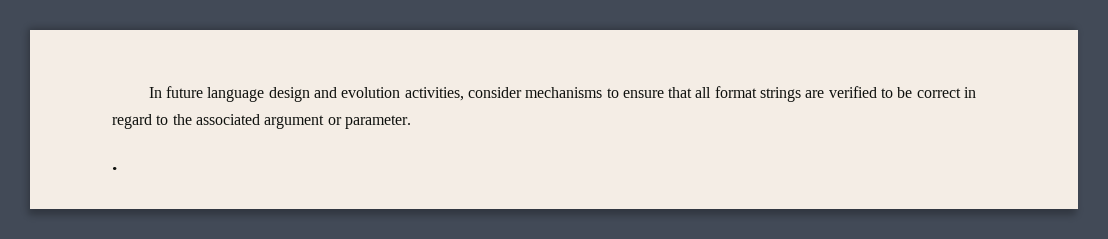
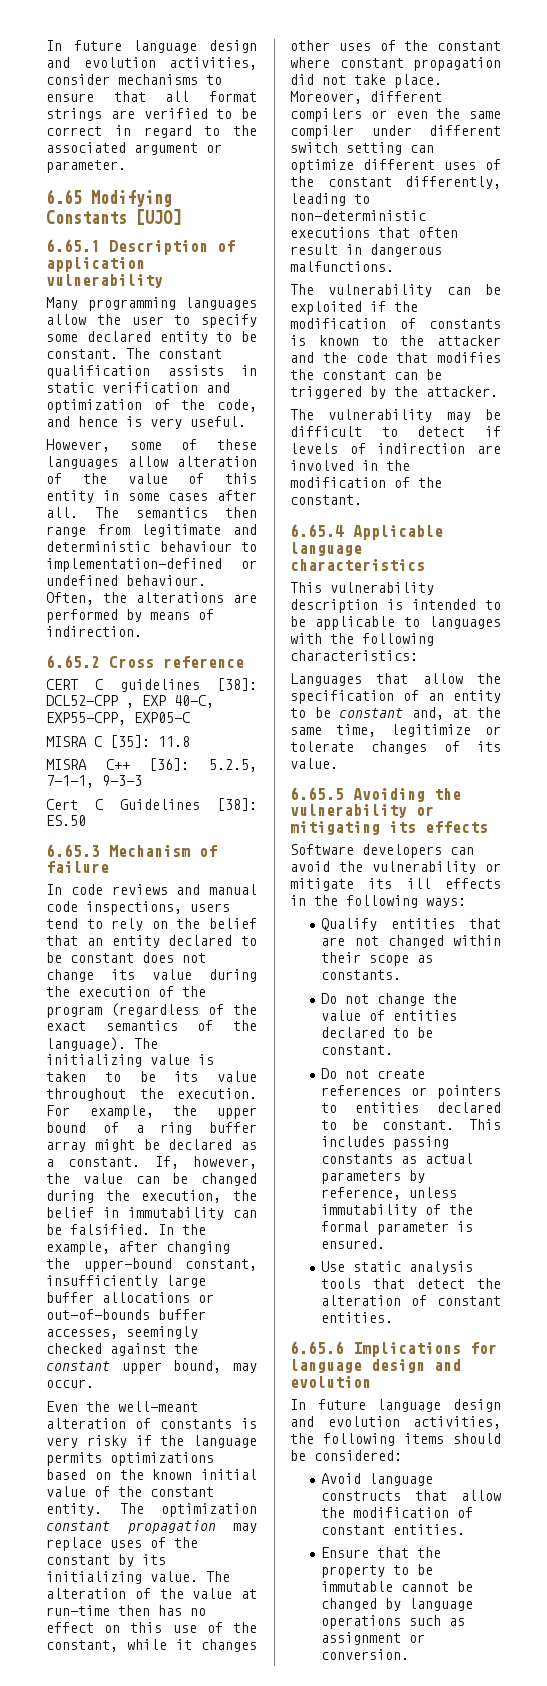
- .
+ 6.65 Modifying Constants [UJO]
+ 6.65.1 Description of application vulnerability
+ Many programming languages allow the user to specify some declared entity to be constant. The constant qualification assists in static verification and optimization of the code, and hence is very useful.
+ However, some of these languages allow alteration of the value of this entity in some cases after all. The semantics then range from legitimate and deterministic behaviour to implementation-defined or undefined behaviour. Often, the alterations are performed by means of indirection.
+ 6.65.2 Cross reference
+ CERT C guidelines [38]: DCL52-CPP , EXP 40-C, EXP55-CPP, EXP05-C
+ MISRA C [35]: 11.8
+ MISRA C++ [36]: 5.2.5, 7-1-1, 9-3-3
+ Cert C Guidelines [38]: ES.50
+ 6.65.3 Mechanism of failure
+ In code reviews and manual code inspections, users tend to rely on the belief that an entity declared to be constant does not change its value during the execution of the program (regardless of the exact semantics of the language). The initializing value is taken to be its value throughout the execution. For example, the upper bound of a ring buffer array might be declared as a constant. If, however, the value can be changed during the execution, the belief in immutability can be falsified. In the example, after changing the upper-bound constant, insufficiently large buffer allocations or out-of-bounds buffer accesses, seemingly checked against the constant upper bound, may occur.
+ Even the well-meant alteration of constants is very risky if the language permits optimizations based on the known initial value of the constant entity. The optimization constant propagation may replace uses of the constant by its initializing value. The alteration of the value at run-time then has no effect on this use of the constant, while it changes other uses of the constant where constant propagation did not take place. Moreover, different compilers or even the same compiler under different switch setting can optimize different uses of the constant differently, leading to non-deterministic executions that often result in dangerous malfunctions.
+ The vulnerability can be exploited if the modification of constants is known to the attacker and the code that modifies the constant can be triggered by the attacker.
+ The vulnerability may be difficult to detect if levels of indirection are involved in the modification of the constant.
+ 6.65.4 Applicable language characteristics
+ This vulnerability description is intended to be applicable to languages with the following characteristics:
+ Languages that allow the specification of an entity to be constant and, at the same time, legitimize or tolerate changes of its value.
+ 6.65.5 Avoiding the vulnerability or mitigating its effects
+ Software developers can avoid the vulnerability or mitigate its ill effects in the following ways:
+ Qualify entities that are not changed within their scope as constants.
+ Do not change the value of entities declared to be constant.
+ Do not create references or pointers to entities declared to be constant. This includes passing constants as actual parameters by reference, unless immutability of the formal parameter is ensured.
+ Use static analysis tools that detect the alteration of constant entities.
+ 6.65.6 Implications for language design and evolution
+ In future language design and evolution activities, the following items should be considered:
+ Avoid language constructs that allow the modification of constant entities.
+ Ensure that the property to be immutable cannot be changed by language operations such as assignment or conversion.

